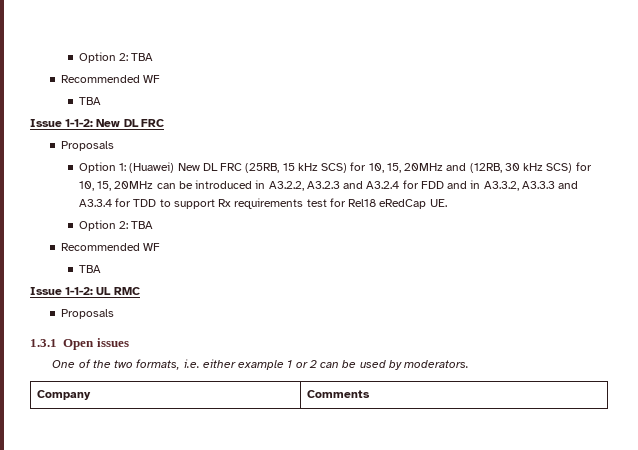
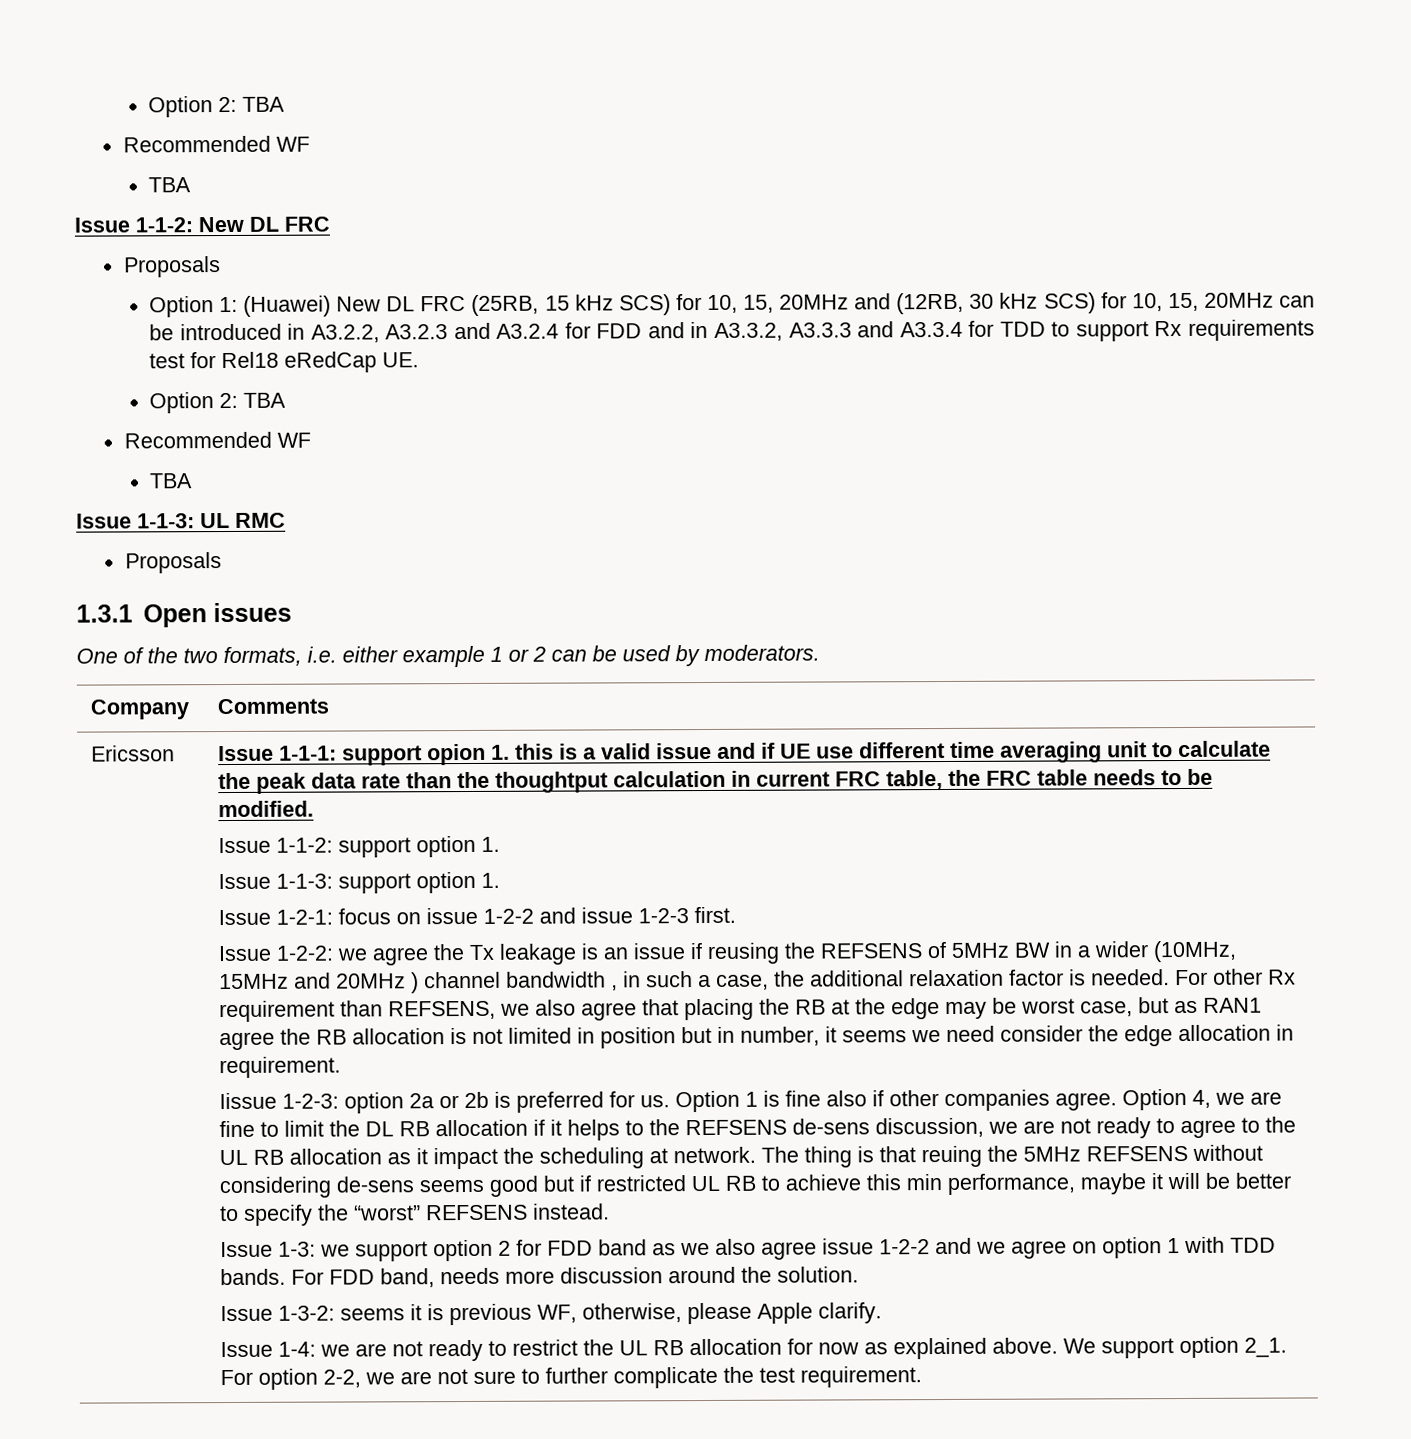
- Issue 1-1-2: UL RMC
+ Issue 1-1-3: UL RMC
+ Ericsson | Issue 1-1-1: support opion 1. this is a valid issue and if UE use different time averaging unit to calculate the peak data rate than the thoughtput calculation in current FRC table, the FRC table needs to be modified.
+ Issue 1-1-2: support option 1.
+ Issue 1-1-3: support option 1.
+ Issue 1-2-1: focus on issue 1-2-2 and issue 1-2-3 first.
+ Issue 1-2-2: we agree the Tx leakage is an issue if reusing the REFSENS of 5MHz BW in a wider (10MHz, 15MHz and 20MHz ) channel bandwidth , in such a case, the additional relaxation factor is needed. For other Rx requirement than REFSENS, we also agree that placing the RB at the edge may be worst case, but as RAN1 agree the RB allocation is not limited in position but in number, it seems we need consider the edge allocation in requirement.
+ Iissue 1-2-3: option 2a or 2b is preferred for us. Option 1 is fine also if other companies agree. Option 4, we are fine to limit the DL RB allocation if it helps to the REFSENS de-sens discussion, we are not ready to agree to the UL RB allocation as it impact the scheduling at network. The thing is that reuing the 5MHz REFSENS without considering de-sens seems good but if restricted UL RB to achieve this min performance, maybe it will be better to specify the “worst” REFSENS instead.
+ Issue 1-3: we support option 2 for FDD band as we also agree issue 1-2-2 and we agree on option 1 with TDD bands. For FDD band, needs more discussion around the solution.
+ Issue 1-3-2: seems it is previous WF, otherwise, please Apple clarify.
+ Issue 1-4: we are not ready to restrict the UL RB allocation for now as explained above. We support option 2_1. For option 2-2, we are not sure to further complicate the test requirement.

